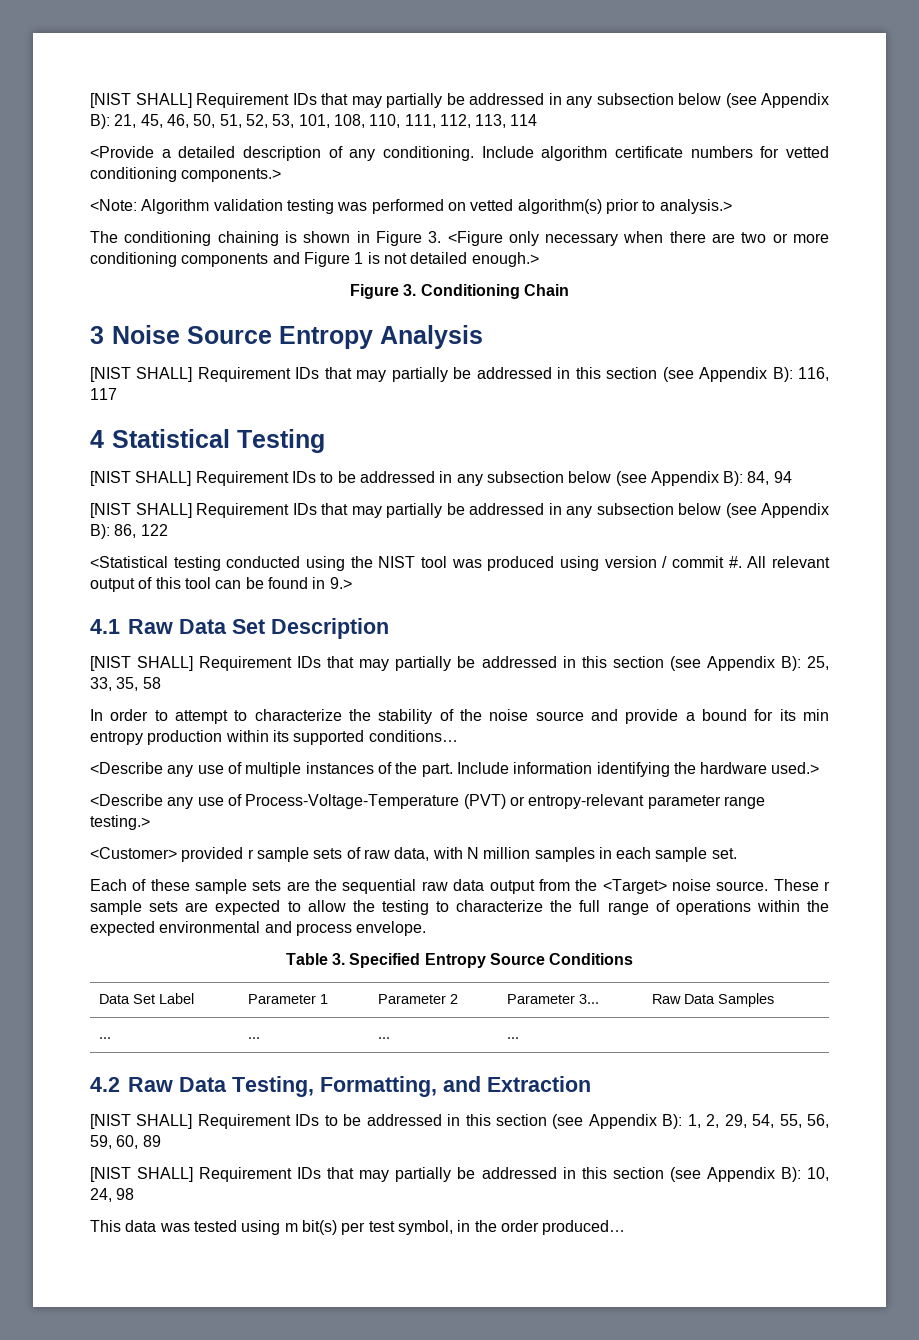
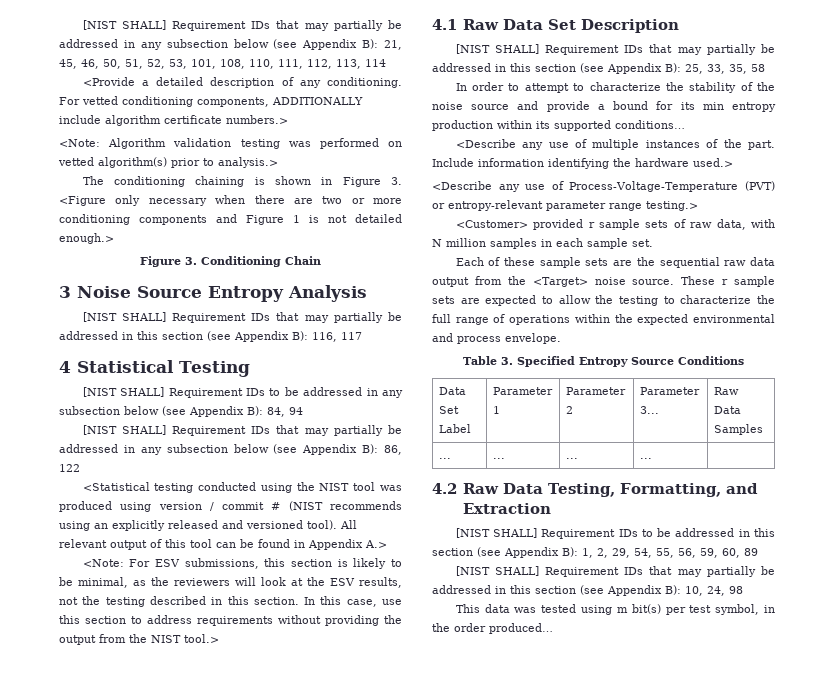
- Include algorithm certificate numbers for vetted conditioning components.>
+ For vetted conditioning components, ADDITIONALLY include algorithm certificate numbers.>
- <Statistical testing conducted using the NIST tool was produced using version / commit #.
+ <Statistical testing conducted using the NIST tool was produced using version / commit # (NIST recommends using an explicitly released and versioned tool).
- All relevant output of this tool can be found in 9.>
+ All relevant output of this tool can be found in Appendix A.>
+ <Note: For ESV submissions, this section is likely to be minimal, as the reviewers will look at the ESV results, not the testing described in this section. In this case, use this section to address requirements without providing the output from the NIST tool.>

